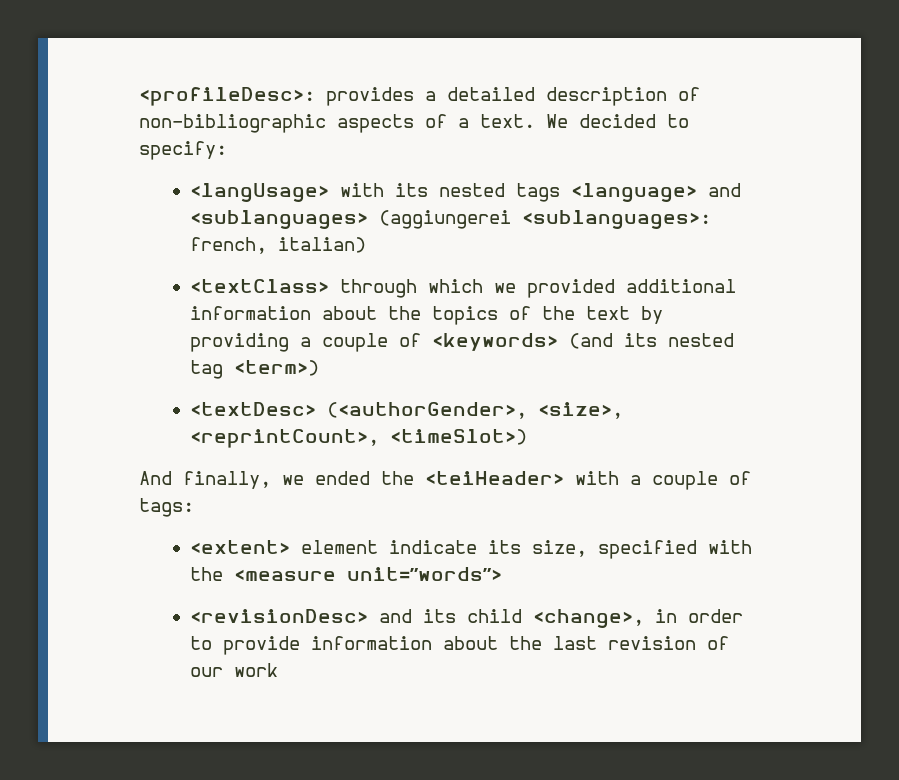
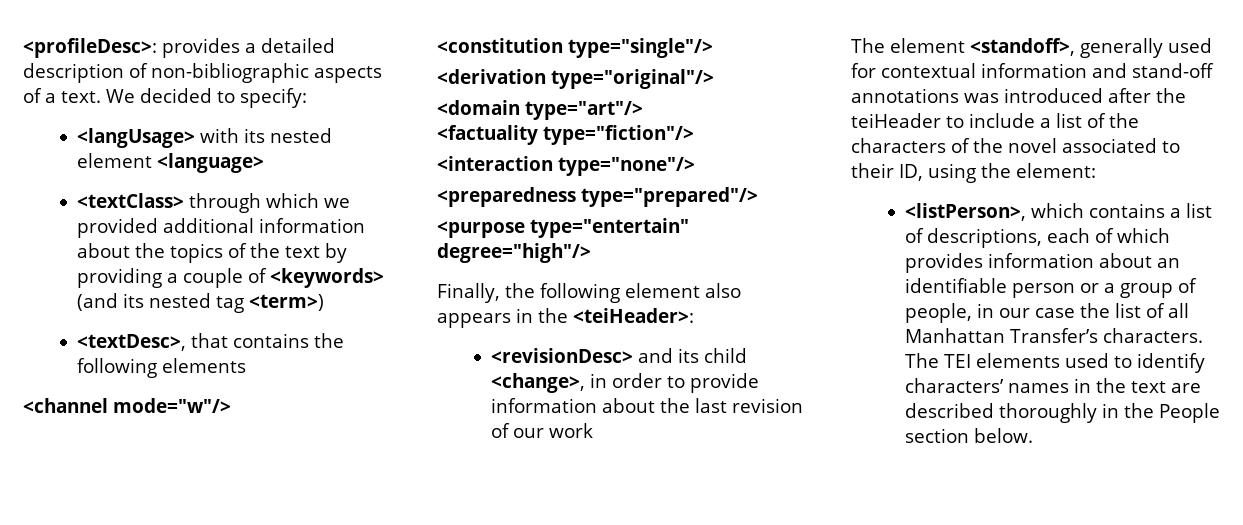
- <langUsage> with its nested tags <language> and <sublanguages> (aggiungerei <sublanguages>: french, italian)
+ <langUsage> with its nested element <language>
- <textDesc> (<authorGender>, <size>, <reprintCount>, <timeSlot>)
- And finally, we ended the <teiHeader> with a couple of tags:
- <extent> element indicate its size, specified with the <measure unit=”words”>
+ <textDesc>, that contains the following elements
+ <channel mode="w"/>
+ <constitution type="single"/>
+ <derivation type="original"/>
+ <domain type="art"/>
+ <factuality type="fiction"/>
+ <interaction type="none"/>
+ <preparedness type="prepared"/>
+ <purpose type="entertain" degree="high"/>
+ Finally, the following element also appears in the <teiHeader>:
+ The element <standoff>, generally used for contextual information and stand-off annotations was introduced after the teiHeader to include a list of the characters of the novel associated to their ID, using the element:
+ <listPerson>, which contains a list of descriptions, each of which provides information about an identifiable person or a group of people, in our case the list of all Manhattan Transfer’s characters. The TEI elements used to identify characters’ names in the text are described thoroughly in the People section below.

